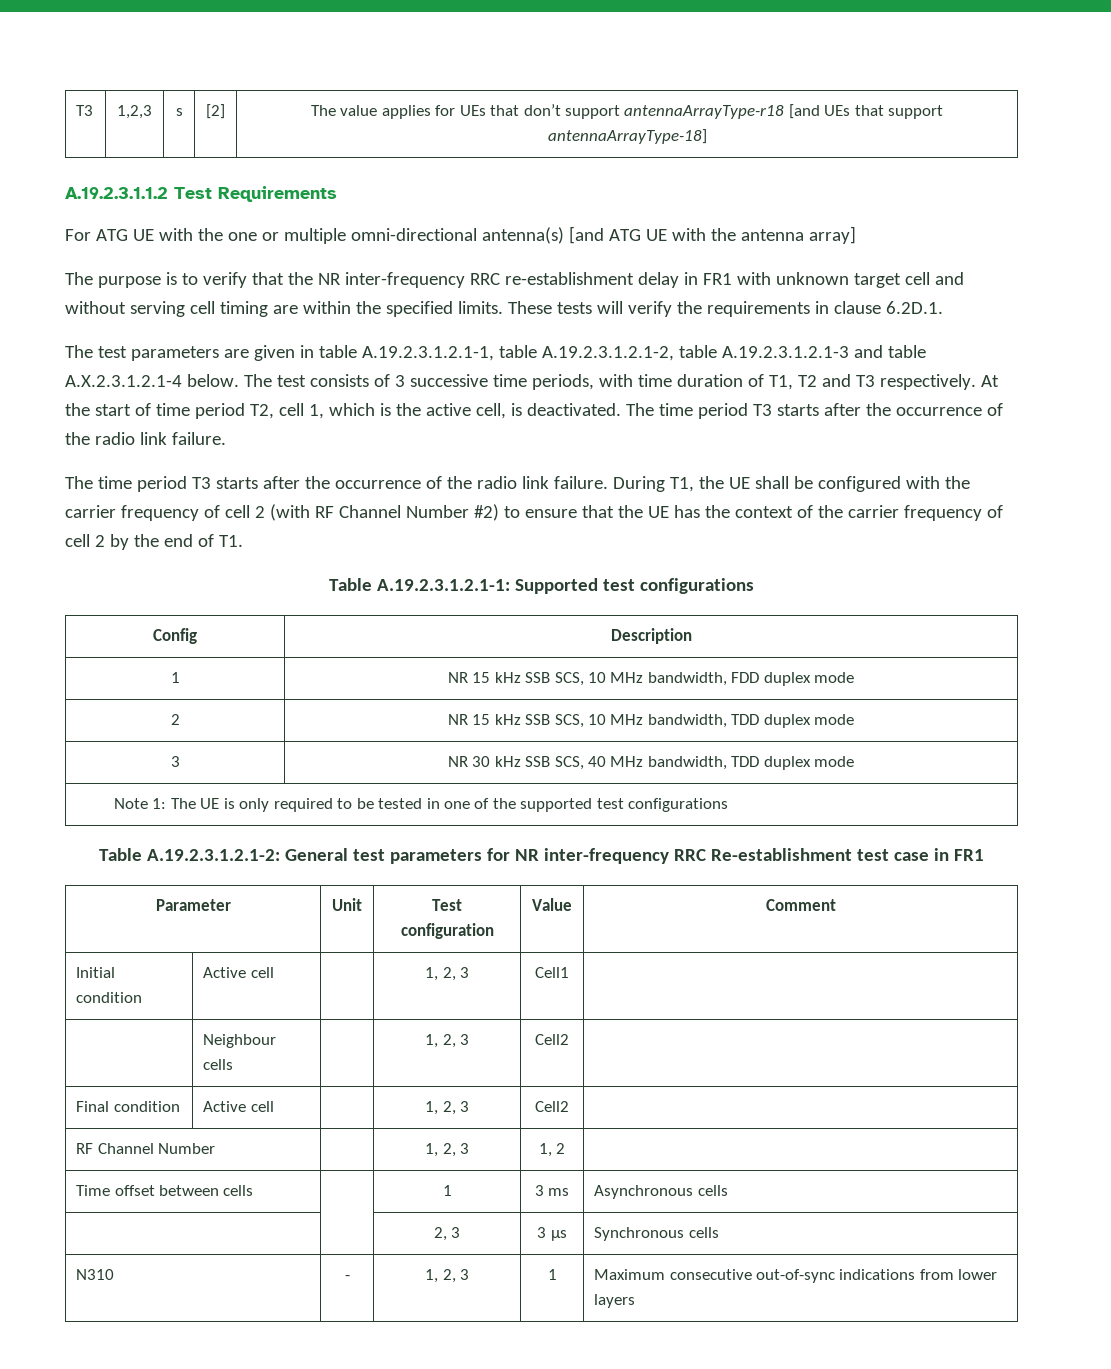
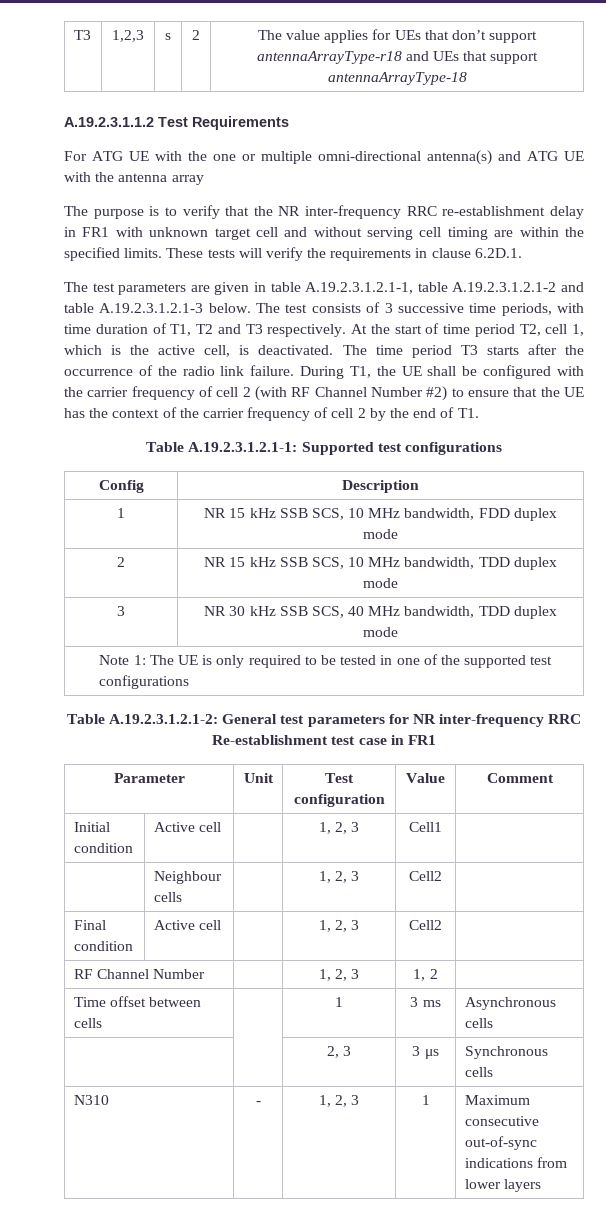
- T3 | 1,2,3 | s | [2] | The value applies for UEs that don’t support antennaArrayType-r18 [and UEs that support antennaArrayType-18]
+ T3 | 1,2,3 | s | 2 | The value applies for UEs that don’t support antennaArrayType-r18 and UEs that support antennaArrayType-18
- For ATG UE with the one or multiple omni-directional antenna(s) [and ATG UE with the antenna array]
+ For ATG UE with the one or multiple omni-directional antenna(s) and ATG UE with the antenna array
- The test parameters are given in table A.19.2.3.1.2.1-1, table A.19.2.3.1.2.1-2, table A.19.2.3.1.2.1-3 and table A.X.2.3.1.2.1-4 below.
+ The test parameters are given in table A.19.2.3.1.2.1-1, table A.19.2.3.1.2.1-2 and table A.19.2.3.1.2.1-3 below.
- At the start of time period T2, cell 1, which is the active cell, is deactivated. The time period T3 starts after the occurrence of the radio link failure.
- The time period T3 starts after the occurrence of the radio link failure. During T1, the UE shall be configured with the carrier frequency of cell 2 (with RF Channel Number #2) to ensure that the UE has the context of the carrier frequency of cell 2 by the end of T1.
+ At the start of time period T2, cell 1, which is the active cell, is deactivated. The time period T3 starts after the occurrence of the radio link failure. During T1, the UE shall be configured with the carrier frequency of cell 2 (with RF Channel Number #2) to ensure that the UE has the context of the carrier frequency of cell 2 by the end of T1.

